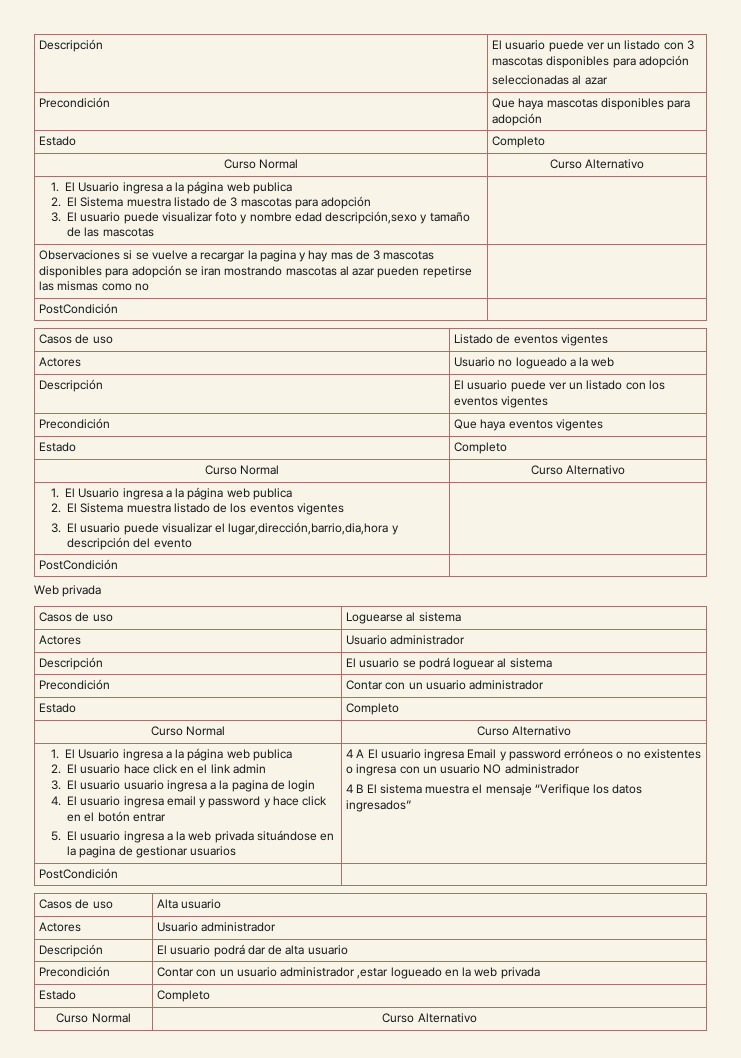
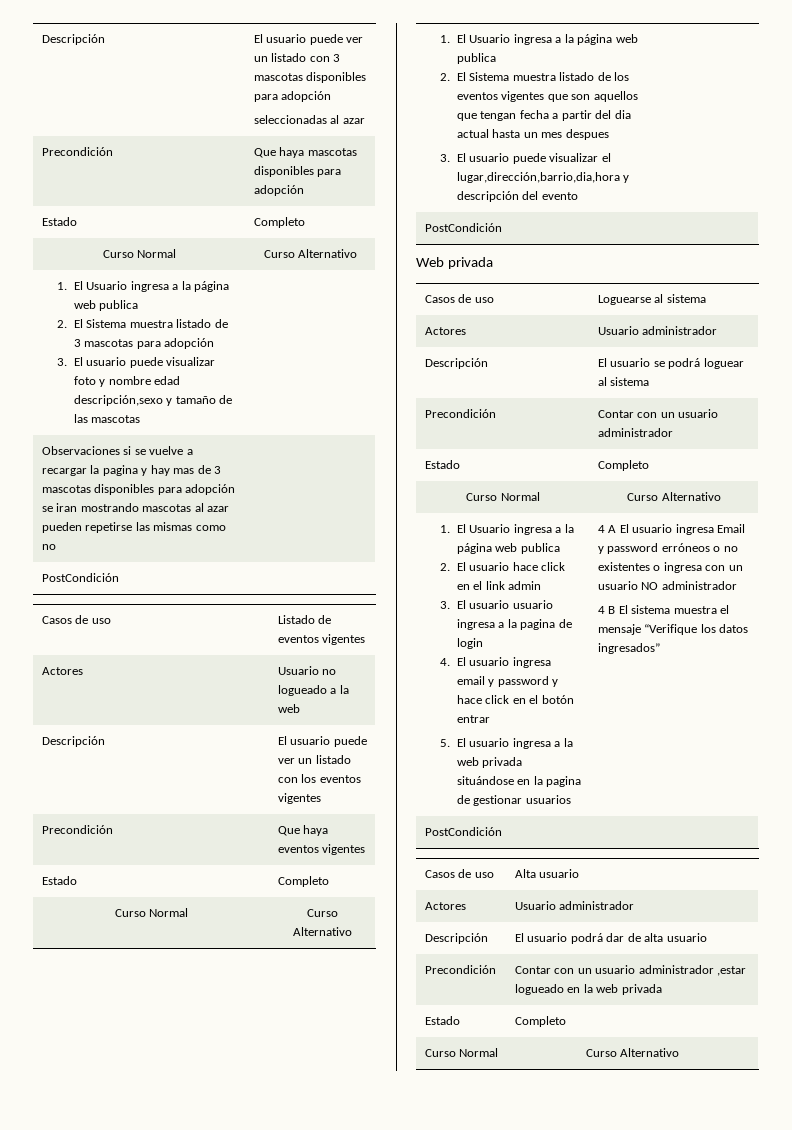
- 2. El Sistema muestra listado de los eventos vigentes
+ 2. El Sistema muestra listado de los eventos vigentes que son aquellos que tengan fecha a partir del dia actual hasta un mes despues

